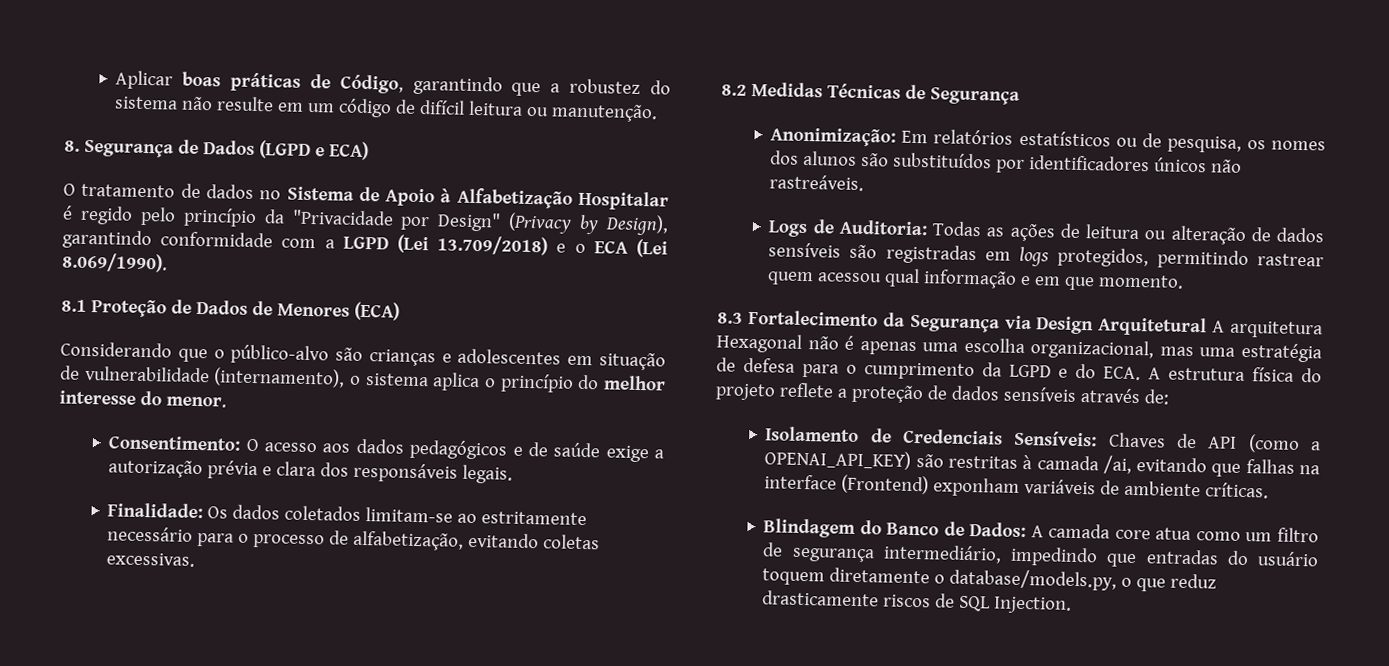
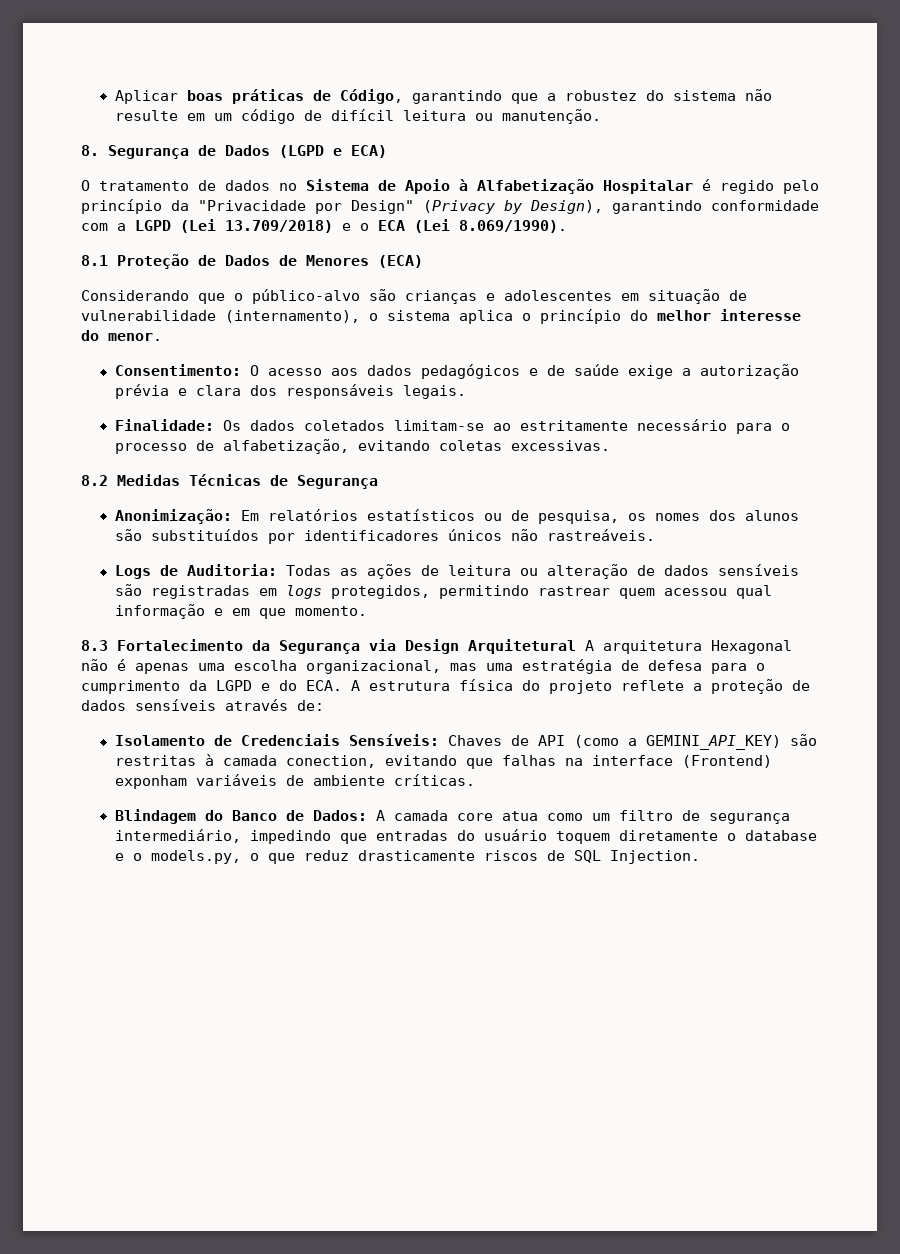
- Isolamento de Credenciais Sensíveis: Chaves de API (como a OPENAI_API_KEY) são restritas à camada /ai, evitando que falhas na interface (Frontend) exponham variáveis de ambiente críticas.
+ Isolamento de Credenciais Sensíveis: Chaves de API (como a GEMINI_API_KEY) são restritas à camada conection, evitando que falhas na interface (Frontend) exponham variáveis de ambiente críticas.
- Blindagem do Banco de Dados: A camada core atua como um filtro de segurança intermediário, impedindo que entradas do usuário toquem diretamente o database/models.py, o que reduz drasticamente riscos de SQL Injection.
+ Blindagem do Banco de Dados: A camada core atua como um filtro de segurança intermediário, impedindo que entradas do usuário toquem diretamente o database e o models.py, o que reduz drasticamente riscos de SQL Injection.

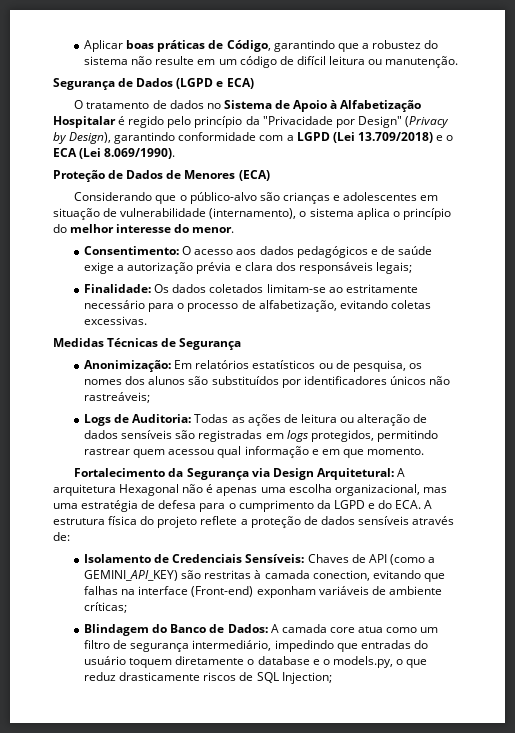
- 8. Segurança de Dados (LGPD e ECA)
+ Segurança de Dados (LGPD e ECA)
- 8.1 Proteção de Dados de Menores (ECA)
+ Proteção de Dados de Menores (ECA)
- Consentimento: O acesso aos dados pedagógicos e de saúde exige a autorização prévia e clara dos responsáveis legais.
+ Consentimento: O acesso aos dados pedagógicos e de saúde exige a autorização prévia e clara dos responsáveis legais;
- 8.2 Medidas Técnicas de Segurança
+ Medidas Técnicas de Segurança
- Anonimização: Em relatórios estatísticos ou de pesquisa, os nomes dos alunos são substituídos por identificadores únicos não rastreáveis.
+ Anonimização: Em relatórios estatísticos ou de pesquisa, os nomes dos alunos são substituídos por identificadores únicos não rastreáveis;
- 8.3 Fortalecimento da Segurança via Design Arquitetural A arquitetura Hexagonal não é apenas uma escolha organizacional, mas uma estratégia de defesa para o cumprimento da LGPD e do ECA. A estrutura física do projeto reflete a proteção de dados sensíveis através de:
+ Fortalecimento da Segurança via Design Arquitetural: A arquitetura Hexagonal não é apenas uma escolha organizacional, mas uma estratégia de defesa para o cumprimento da LGPD e do ECA. A estrutura física do projeto reflete a proteção de dados sensíveis através de:
- Isolamento de Credenciais Sensíveis: Chaves de API (como a GEMINI_API_KEY) são restritas à camada conection, evitando que falhas na interface (Frontend) exponham variáveis de ambiente críticas.
+ Isolamento de Credenciais Sensíveis: Chaves de API (como a GEMINI_API_KEY) são restritas à camada conection, evitando que falhas na interface (Front-end) exponham variáveis de ambiente críticas;
- Blindagem do Banco de Dados: A camada core atua como um filtro de segurança intermediário, impedindo que entradas do usuário toquem diretamente o database e o models.py, o que reduz drasticamente riscos de SQL Injection.
+ Blindagem do Banco de Dados: A camada core atua como um filtro de segurança intermediário, impedindo que entradas do usuário toquem diretamente o database e o models.py, o que reduz drasticamente riscos de SQL Injection;

